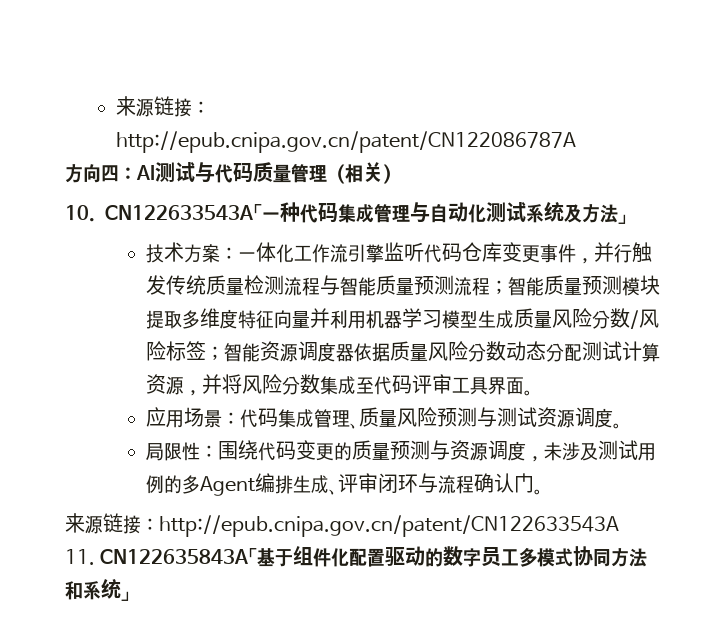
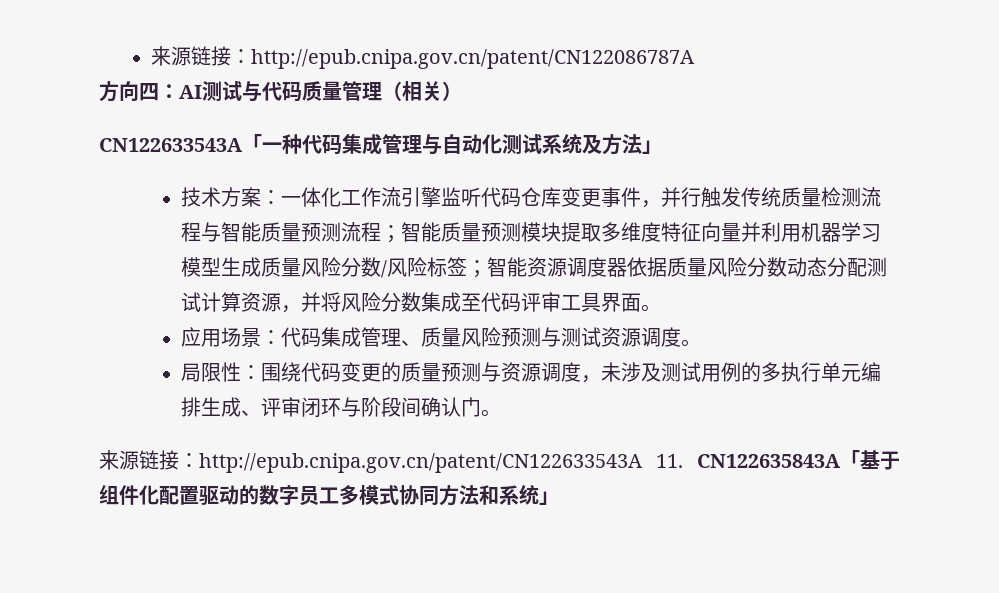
- 10. CN122633543A「一种代码集成管理与自动化测试系统及方法」
+ CN122633543A「一种代码集成管理与自动化测试系统及方法」
- 局限性：围绕代码变更的质量预测与资源调度，未涉及测试用例的多Agent编排生成、评审闭环与流程确认门。
+ 局限性：围绕代码变更的质量预测与资源调度，未涉及测试用例的多执行单元编排生成、评审闭环与阶段间确认门。
- 来源链接：http://epub.cnipa.gov.cn/patent/CN122633543A
- 11. CN122635843A「基于组件化配置驱动的数字员工多模式协同方法和系统」
+ 来源链接：http://epub.cnipa.gov.cn/patent/CN122633543A 11. CN122635843A「基于组件化配置驱动的数字员工多模式协同方法和系统」

